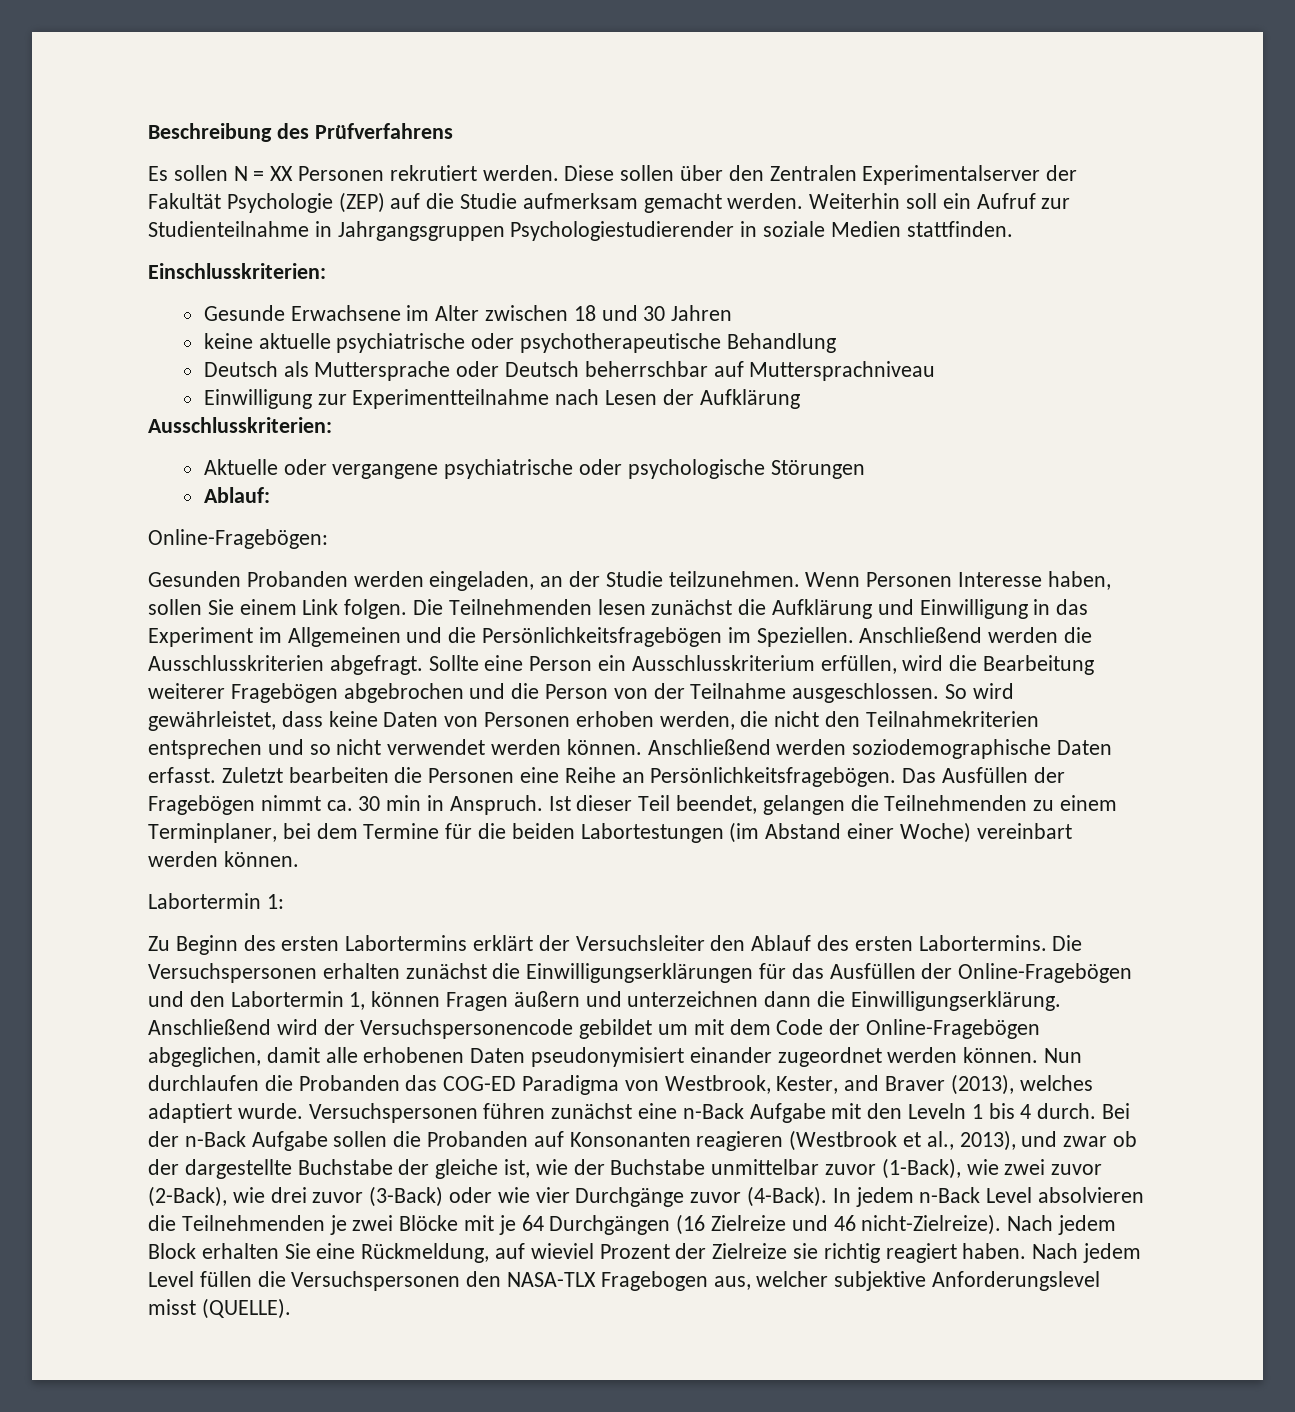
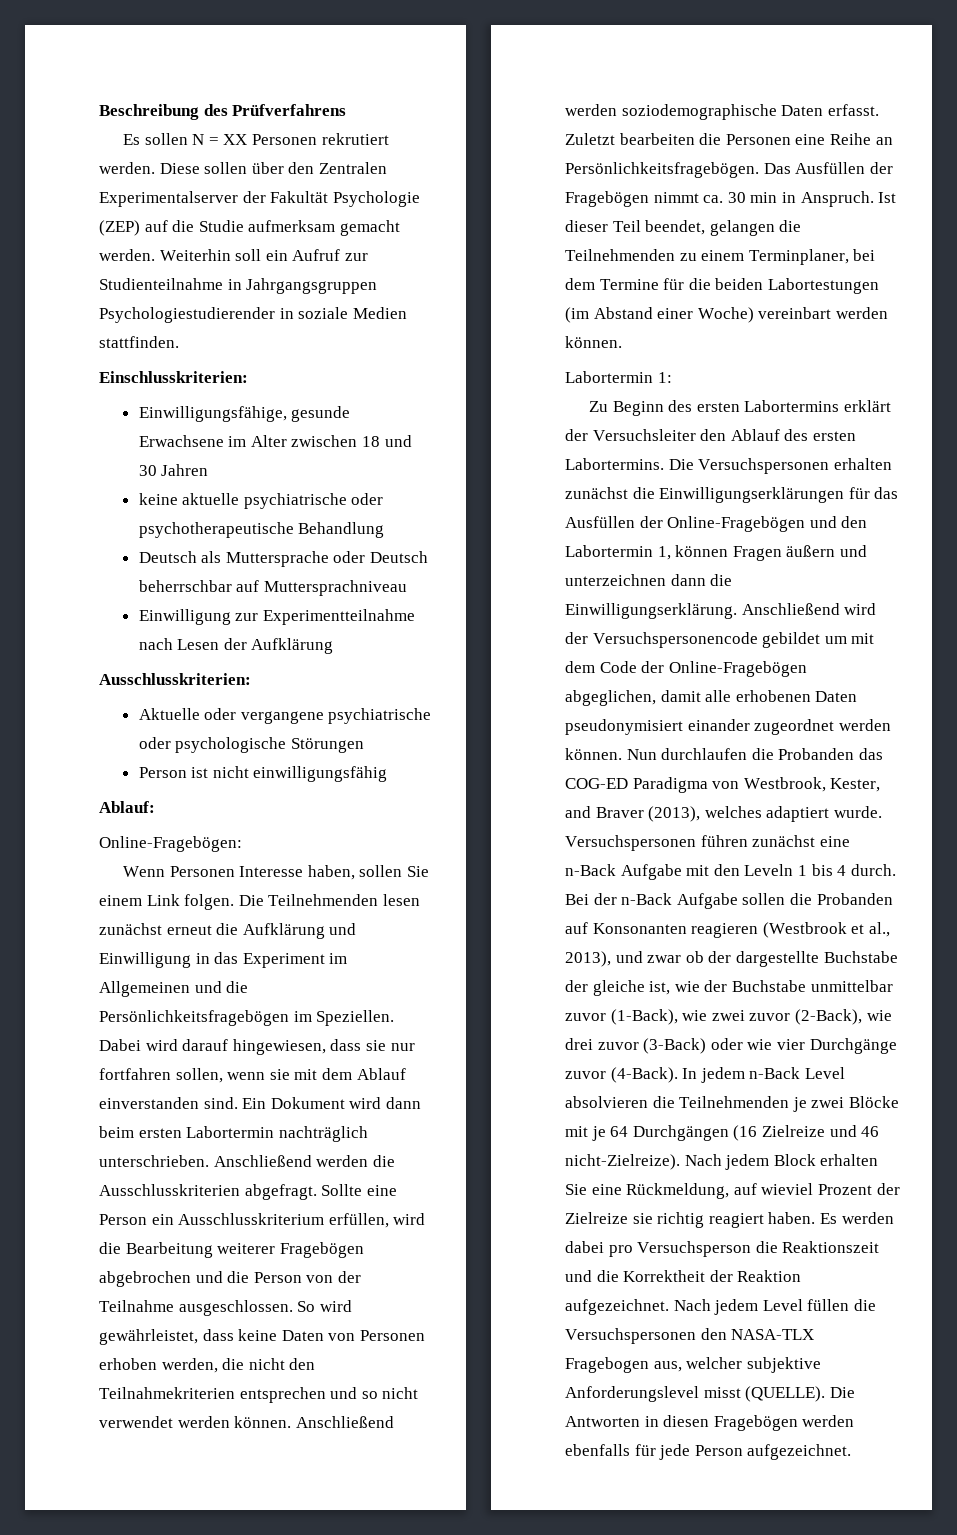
- Gesunde Erwachsene im Alter zwischen 18 und 30 Jahren
+ Einwilligungsfähige, gesunde Erwachsene im Alter zwischen 18 und 30 Jahren
+ Person ist nicht einwilligungsfähig
  Ablauf:
  Online-Fragebögen:
- Gesunden Probanden werden eingeladen, an der Studie teilzunehmen. Wenn Personen Interesse haben, sollen Sie einem Link folgen.
+ Wenn Personen Interesse haben, sollen Sie einem Link folgen.
- Die Teilnehmenden lesen zunächst die Aufklärung und Einwilligung in das Experiment im Allgemeinen und die Persönlichkeitsfragebögen im Speziellen.
+ Die Teilnehmenden lesen zunächst erneut die Aufklärung und Einwilligung in das Experiment im Allgemeinen und die Persönlichkeitsfragebögen im Speziellen.
+ Dabei wird darauf hingewiesen, dass sie nur fortfahren sollen, wenn sie mit dem Ablauf einverstanden sind. Ein Dokument wird dann beim ersten Labortermin nachträglich unterschrieben.
+ Es werden dabei pro Versuchsperson die Reaktionszeit und die Korrektheit der Reaktion aufgezeichnet.
+ Die Antworten in diesen Fragebögen werden ebenfalls für jede Person aufgezeichnet.

